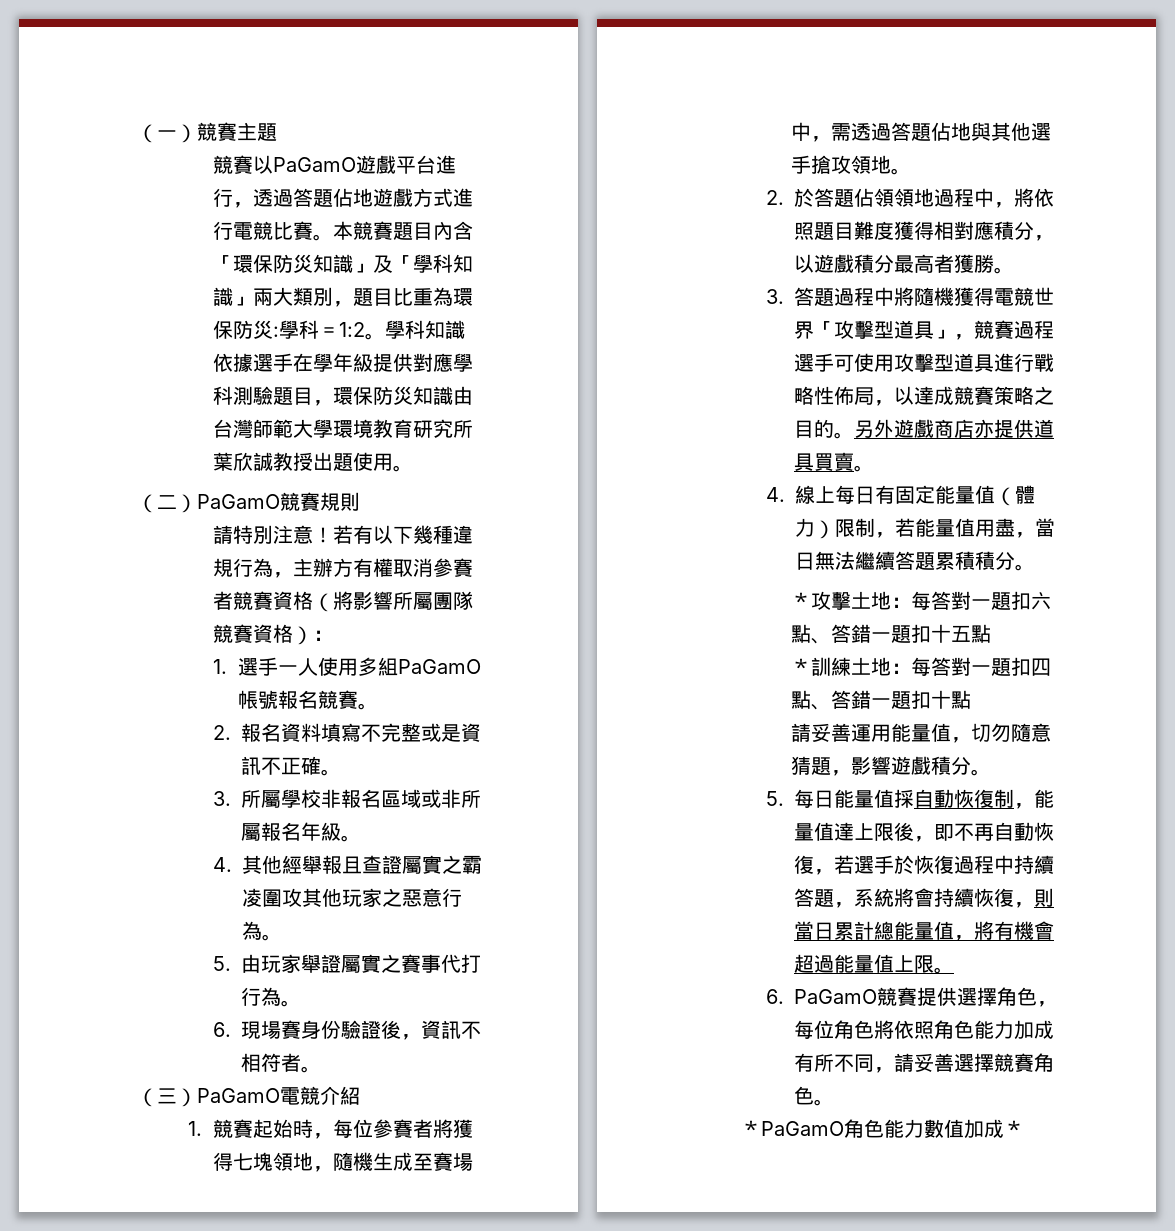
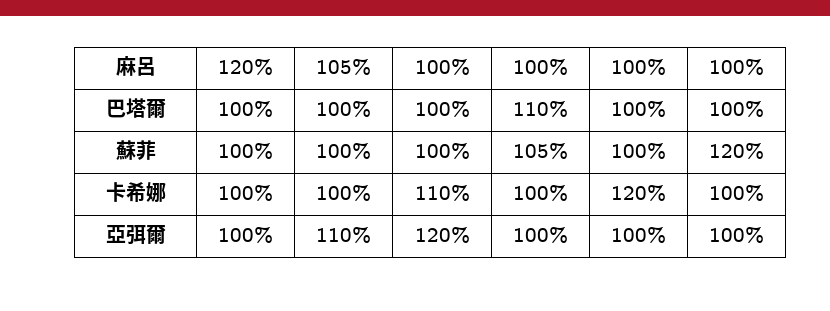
- （一）競賽主題
- 競賽以PaGamO遊戲平台進行，透過答題佔地遊戲方式進行電競比賽。本競賽題目內含「環保防災知識」及「學科知識」兩大類別，題目比重為環保防災:學科＝1:2。學科知識依據選手在學年級提供對應學科測驗題目，環保防災知識由台灣師範大學環境教育研究所葉欣誠教授出題使用。
- （二）PaGamO競賽規則
- 請特別注意！若有以下幾種違規行為，主辦方有權取消參賽者競賽資格（將影響所屬團隊競賽資格）：
- 1.選手一人使用多組PaGamO帳號報名競賽。
- 2.報名資料填寫不完整或是資訊不正確。
- 3.所屬學校非報名區域或非所屬報名年級。
- 4.其他經舉報且查證屬實之霸凌圍攻其他玩家之惡意行為。
- 5.由玩家舉證屬實之賽事代打行為。
- 6.現場賽身份驗證後，資訊不相符者。
- （三）PaGamO電競介紹
- 1.競賽起始時，每位參賽者將獲得七塊領地，隨機生成至賽場中，需透過答題佔地與其他選手搶攻領地。
- 2.於答題佔領領地過程中，將依照題目難度獲得相對應積分，以遊戲積分最高者獲勝。
- 3.答題過程中將隨機獲得電競世界「攻擊型道具」，競賽過程選手可使用攻擊型道具進行戰略性佈局，以達成競賽策略之目的。另外遊戲商店亦提供道具買賣。
- 4.線上每日有固定能量值（體力）限制，若能量值用盡，當日無法繼續答題累積積分。
- ＊攻擊土地：每答對一題扣六點、答錯一題扣十五點
- ＊訓練土地：每答對一題扣四點、答錯一題扣十點
- 請妥善運用能量值，切勿隨意猜題，影響遊戲積分。
- 5.每日能量值採自動恢復制，能量值達上限後，即不再自動恢復，若選手於恢復過程中持續答題，系統將會持續恢復，則當日累計總能量值，將有機會超過能量值上限。
- 6. PaGamO競賽提供選擇角色，每位角色將依照角色能力加成有所不同，請妥善選擇競賽角色。
- ＊PaGamO角色能力數值加成＊
+ 麻呂 | 120% | 105% | 100% | 100% | 100% | 100%
+ 巴塔爾 | 100% | 100% | 100% | 110% | 100% | 100%
+ 蘇菲 | 100% | 100% | 100% | 105% | 100% | 120%
+ 卡希娜 | 100% | 100% | 110% | 100% | 120% | 100%
+ 亞弭爾 | 100% | 110% | 120% | 100% | 100% | 100%

